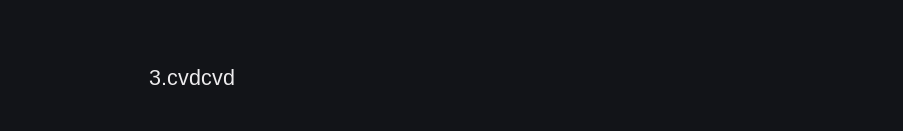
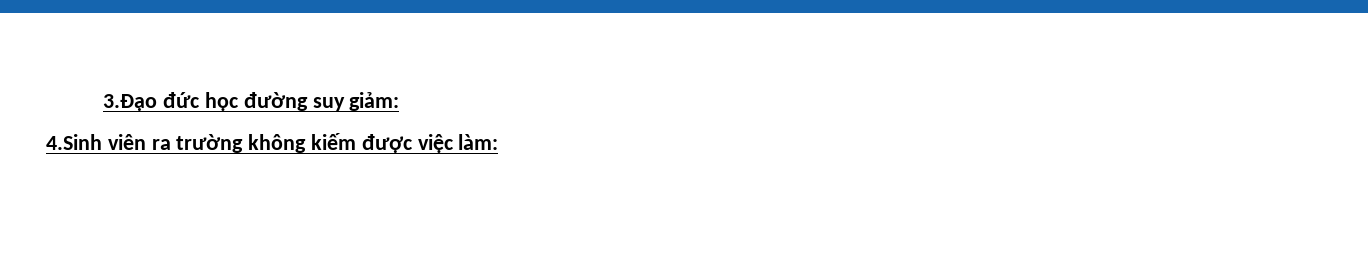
- 3.cvdcvd
+ 3.Đạo đức học đường suy giảm:
+ 4.Sinh viên ra trường không kiếm được việc làm:

